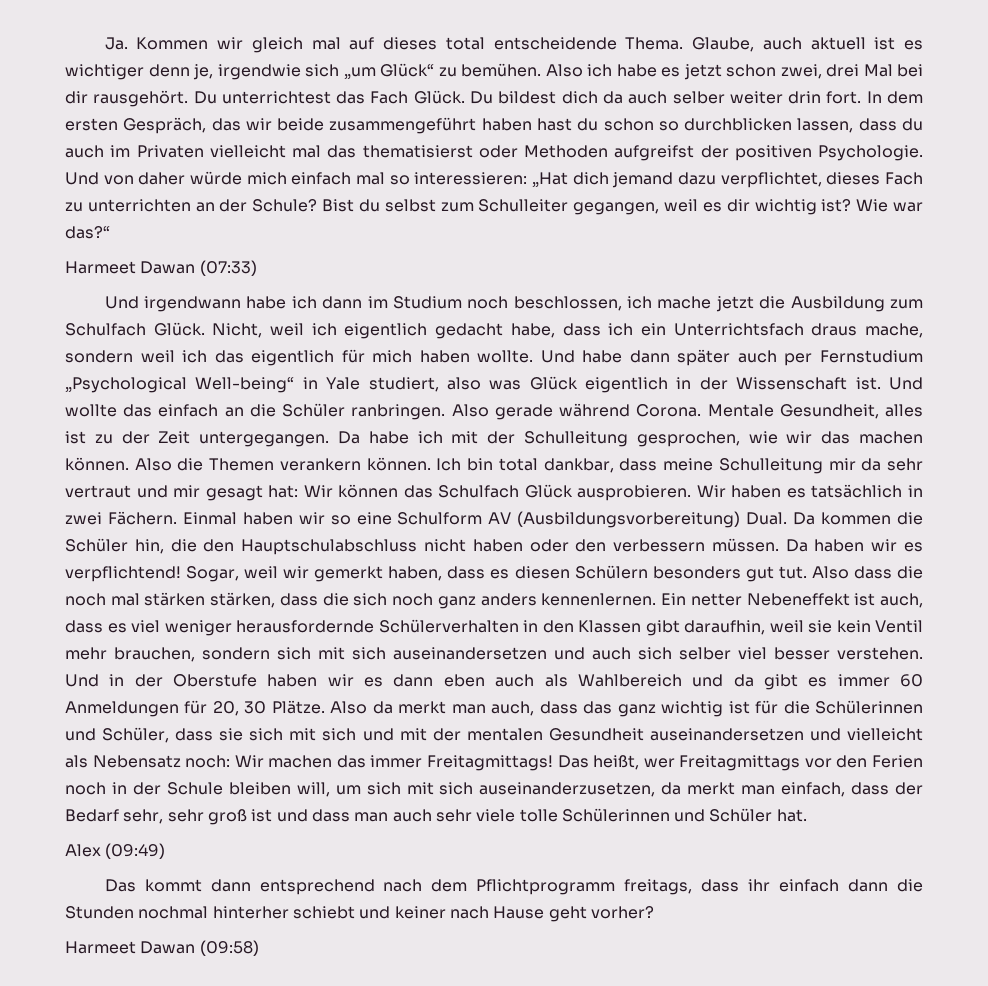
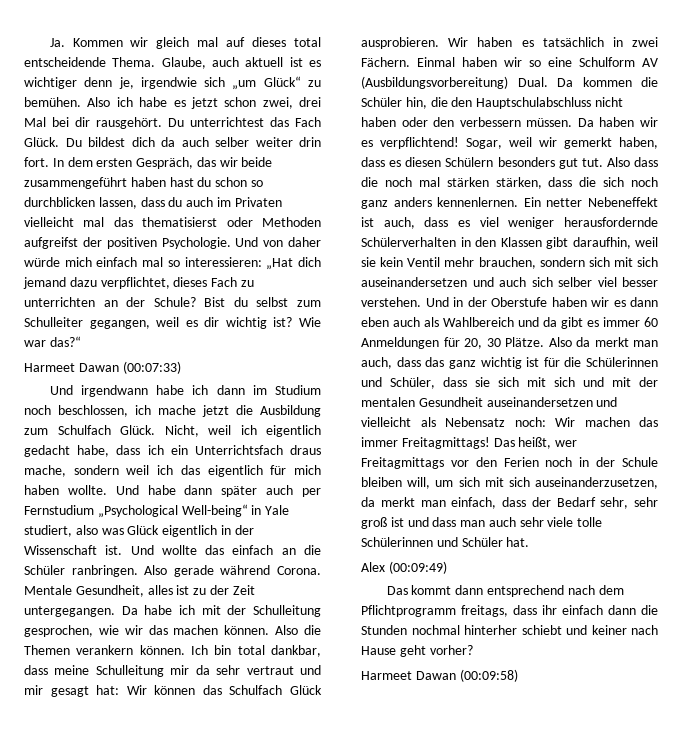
- Harmeet Dawan (07:33)
+ Harmeet Dawan (00:07:33)
- Alex (09:49)
+ Alex (00:09:49)
- Harmeet Dawan (09:58)
+ Harmeet Dawan (00:09:58)

